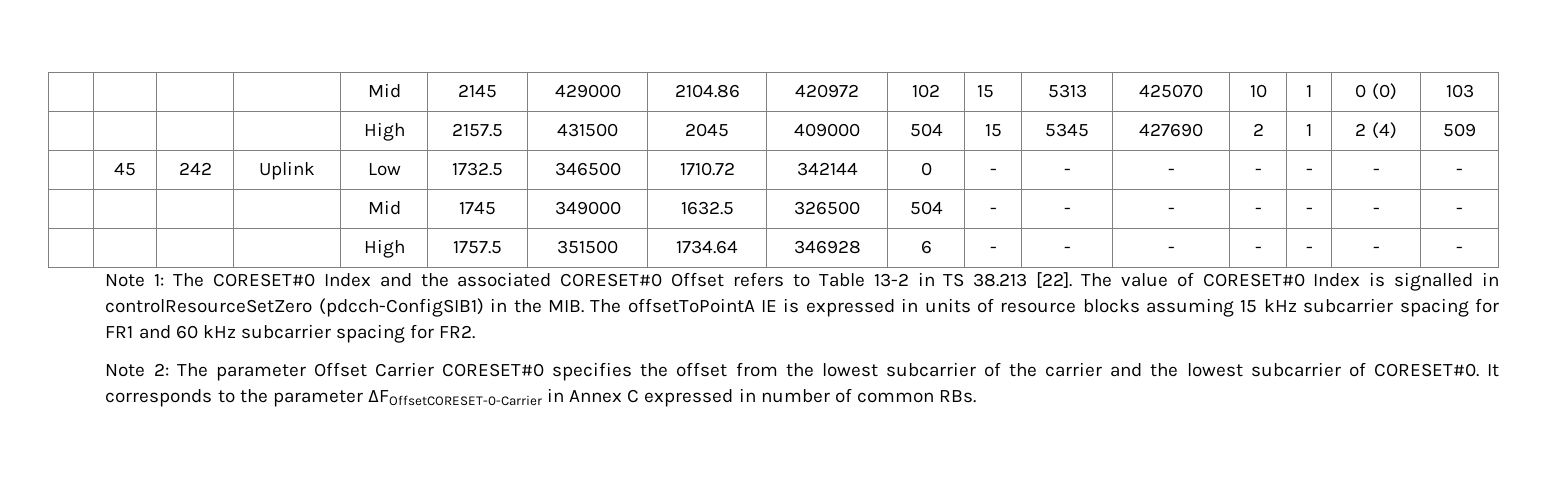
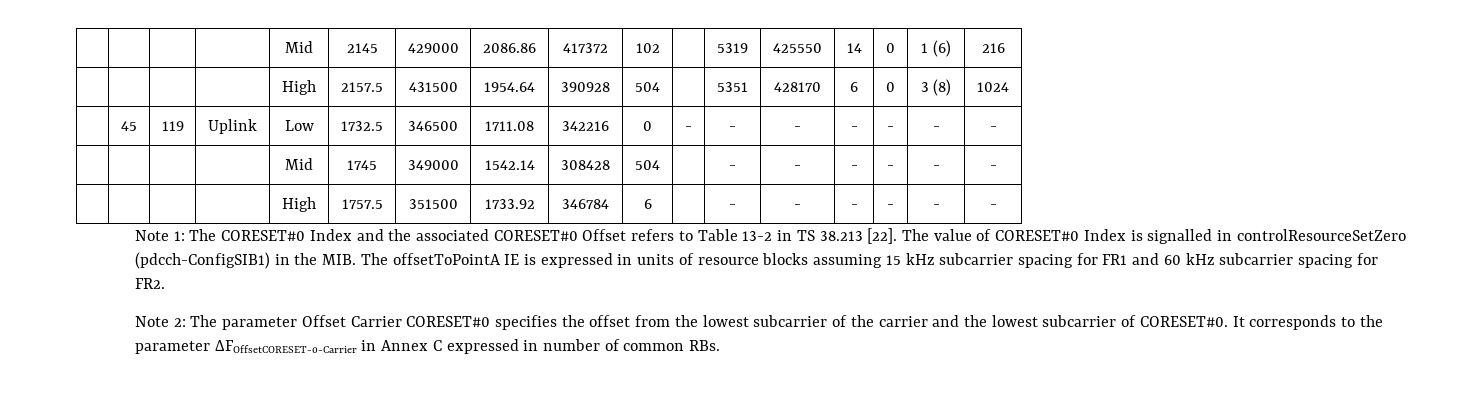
- | | | | Mid | 2145 | 429000 | 2104.86 | 420972 | 102 | 15 | 5313 | 425070 | 10 | 1 | 0 (0) | 103
+ | | | | Mid | 2145 | 429000 | 2086.86 | 417372 | 102 | | 5319 | 425550 | 14 | 0 | 1 (6) | 216
- | | | | High | 2157.5 | 431500 | 2045 | 409000 | 504 | 15 | 5345 | 427690 | 2 | 1 | 2 (4) | 509
+ | | | | High | 2157.5 | 431500 | 1954.64 | 390928 | 504 | | 5351 | 428170 | 6 | 0 | 3 (8) | 1024
- | 45 | 242 | Uplink | Low | 1732.5 | 346500 | 1710.72 | 342144 | 0 | - | - | - | - | - | - | -
+ | 45 | 119 | Uplink | Low | 1732.5 | 346500 | 1711.08 | 342216 | 0 | - | - | - | - | - | - | -
- | | | | Mid | 1745 | 349000 | 1632.5 | 326500 | 504 | - | - | - | - | - | - | -
+ | | | | Mid | 1745 | 349000 | 1542.14 | 308428 | 504 | | - | - | - | - | - | -
- | | | | High | 1757.5 | 351500 | 1734.64 | 346928 | 6 | - | - | - | - | - | - | -
+ | | | | High | 1757.5 | 351500 | 1733.92 | 346784 | 6 | | - | - | - | - | - | -

